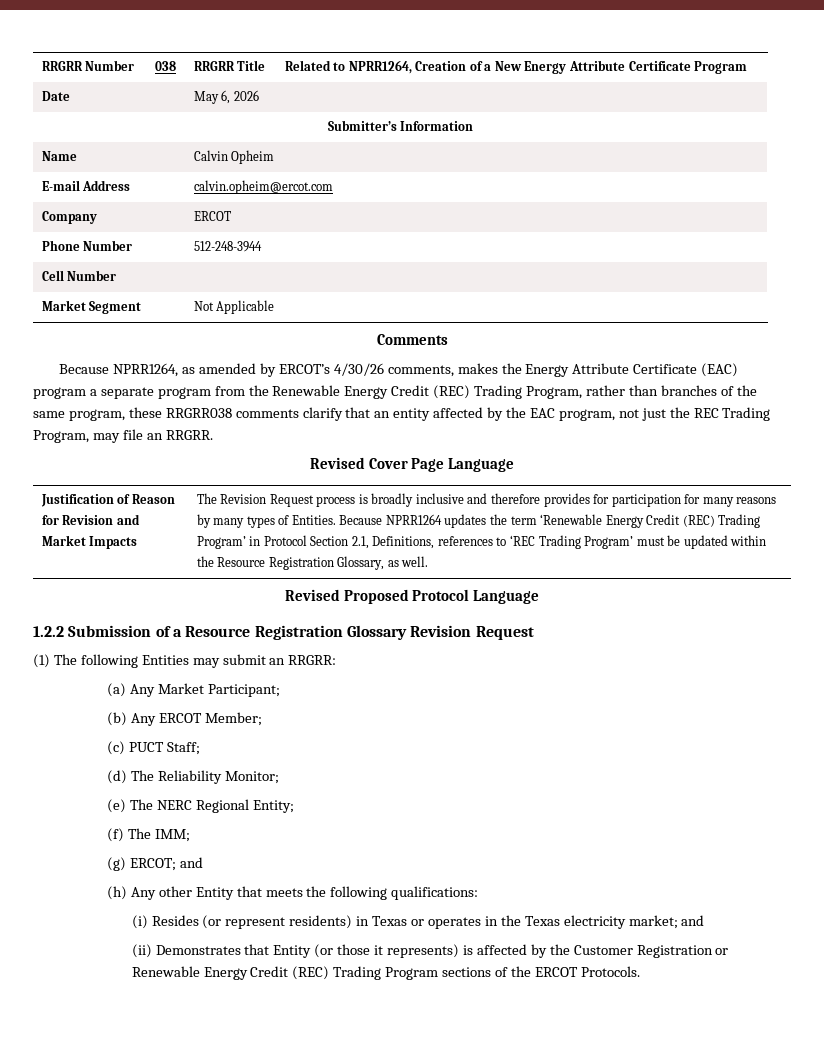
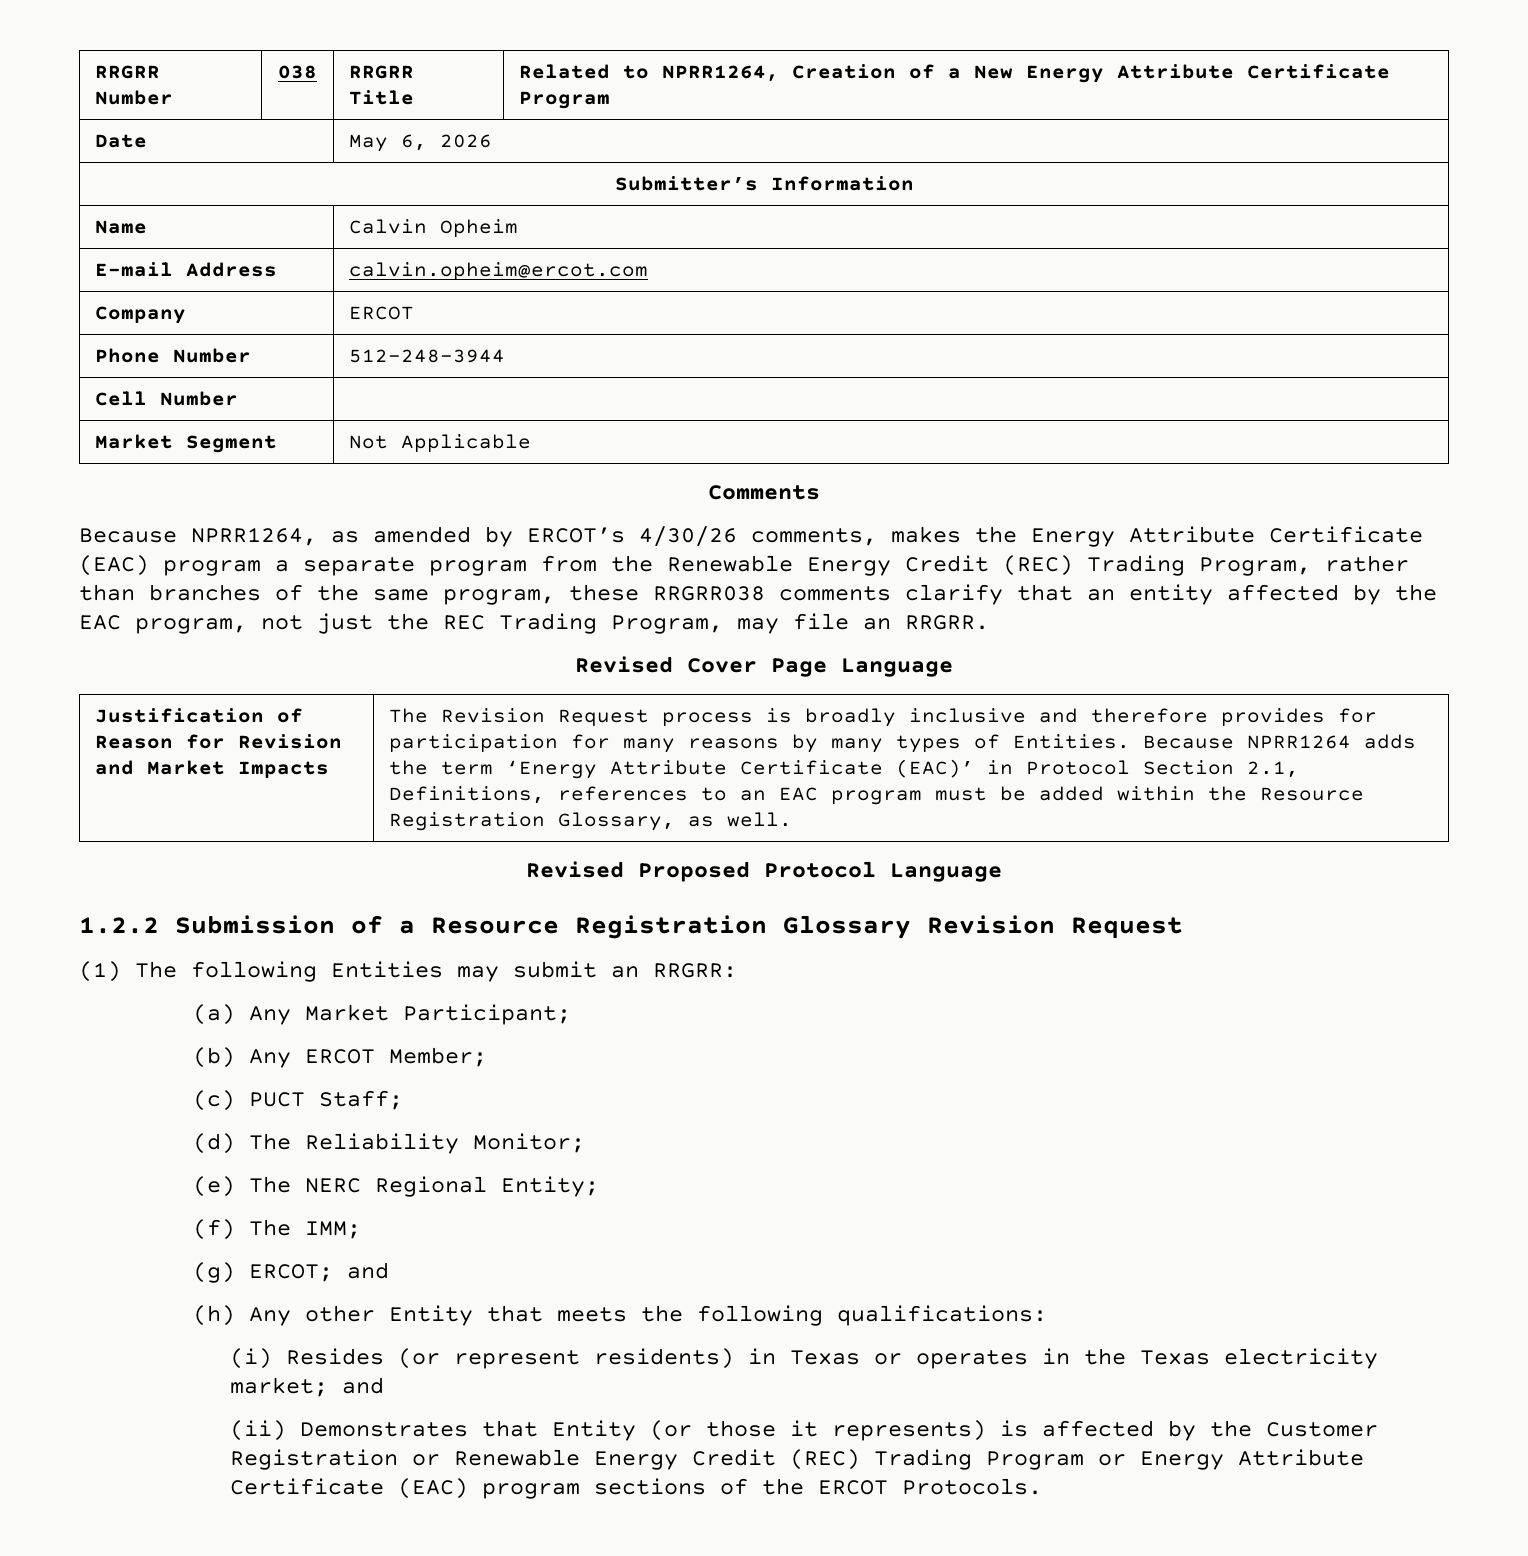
- Because NPRR1264 updates the term ‘Renewable Energy Credit (REC) Trading Program’ in Protocol Section 2.1, Definitions, references to ‘REC Trading Program’ must be updated within the Resource Registration Glossary, as well.
+ Because NPRR1264 adds the term ‘Energy Attribute Certificate (EAC)’ in Protocol Section 2.1, Definitions, references to an EAC program must be added within the Resource Registration Glossary, as well.
- (ii) Demonstrates that Entity (or those it represents) is affected by the Customer Registration or Renewable Energy Credit (REC) Trading Program sections of the ERCOT Protocols.
+ (ii) Demonstrates that Entity (or those it represents) is affected by the Customer Registration or Renewable Energy Credit (REC) Trading Program or Energy Attribute Certificate (EAC) program sections of the ERCOT Protocols.

